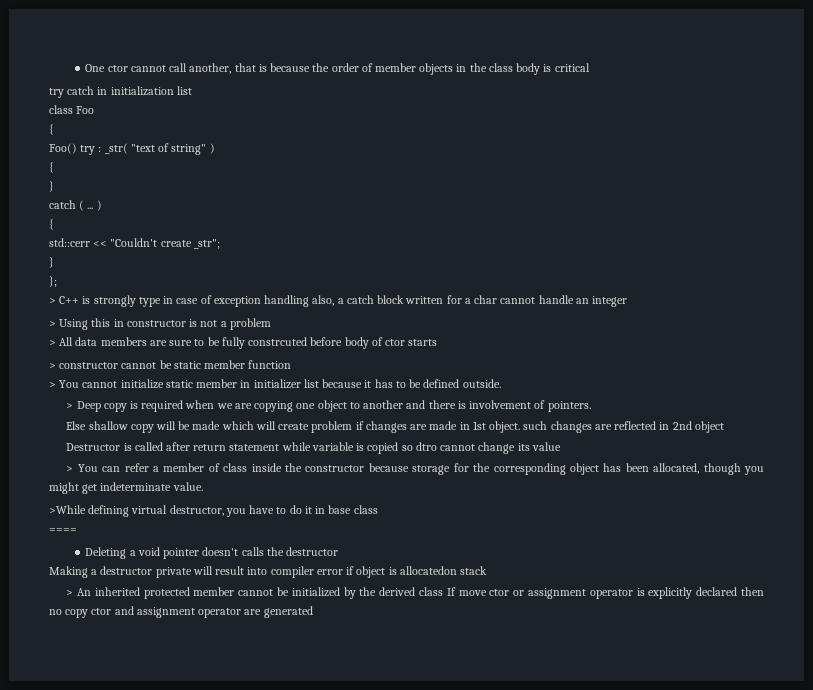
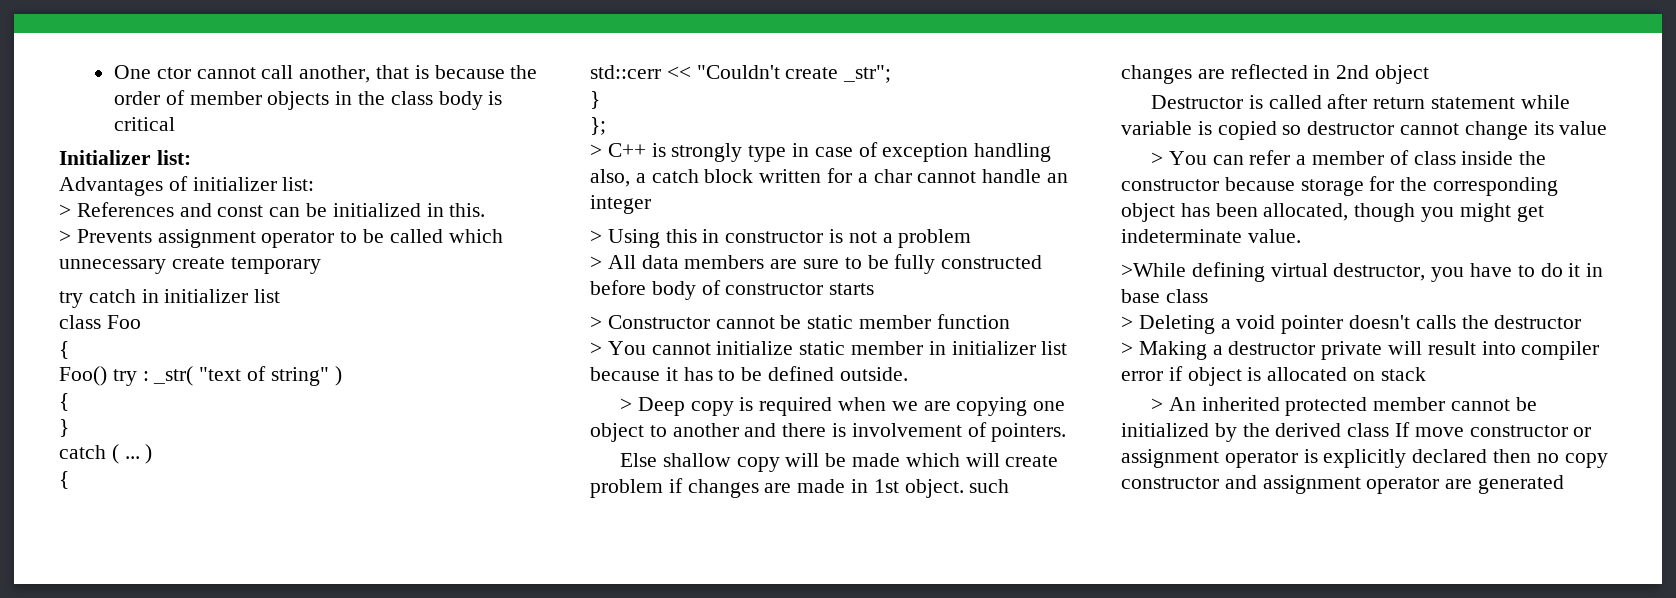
+ Initializer list:
+ Advantages of initializer list:
+ > References and const can be initialized in this.
+ > Prevents assignment operator to be called which unnecessary create temporary
- try catch in initialization list
+ try catch in initializer list
- > All data members are sure to be fully constrcuted before body of ctor starts
+ > All data members are sure to be fully constructed before body of constructor starts
- > constructor cannot be static member function
+ > Constructor cannot be static member function
- Destructor is called after return statement while variable is copied so dtro cannot change its value
+ Destructor is called after return statement while variable is copied so destructor cannot change its value
- ====
- Deleting a void pointer doesn't calls the destructor
+ > Deleting a void pointer doesn't calls the destructor
- Making a destructor private will result into compiler error if object is allocatedon stack
+ > Making a destructor private will result into compiler error if object is allocated on stack
- > An inherited protected member cannot be initialized by the derived class If move ctor or assignment operator is explicitly declared then no copy ctor and assignment operator are generated
+ > An inherited protected member cannot be initialized by the derived class If move constructor or assignment operator is explicitly declared then no copy constructor and assignment operator are generated

